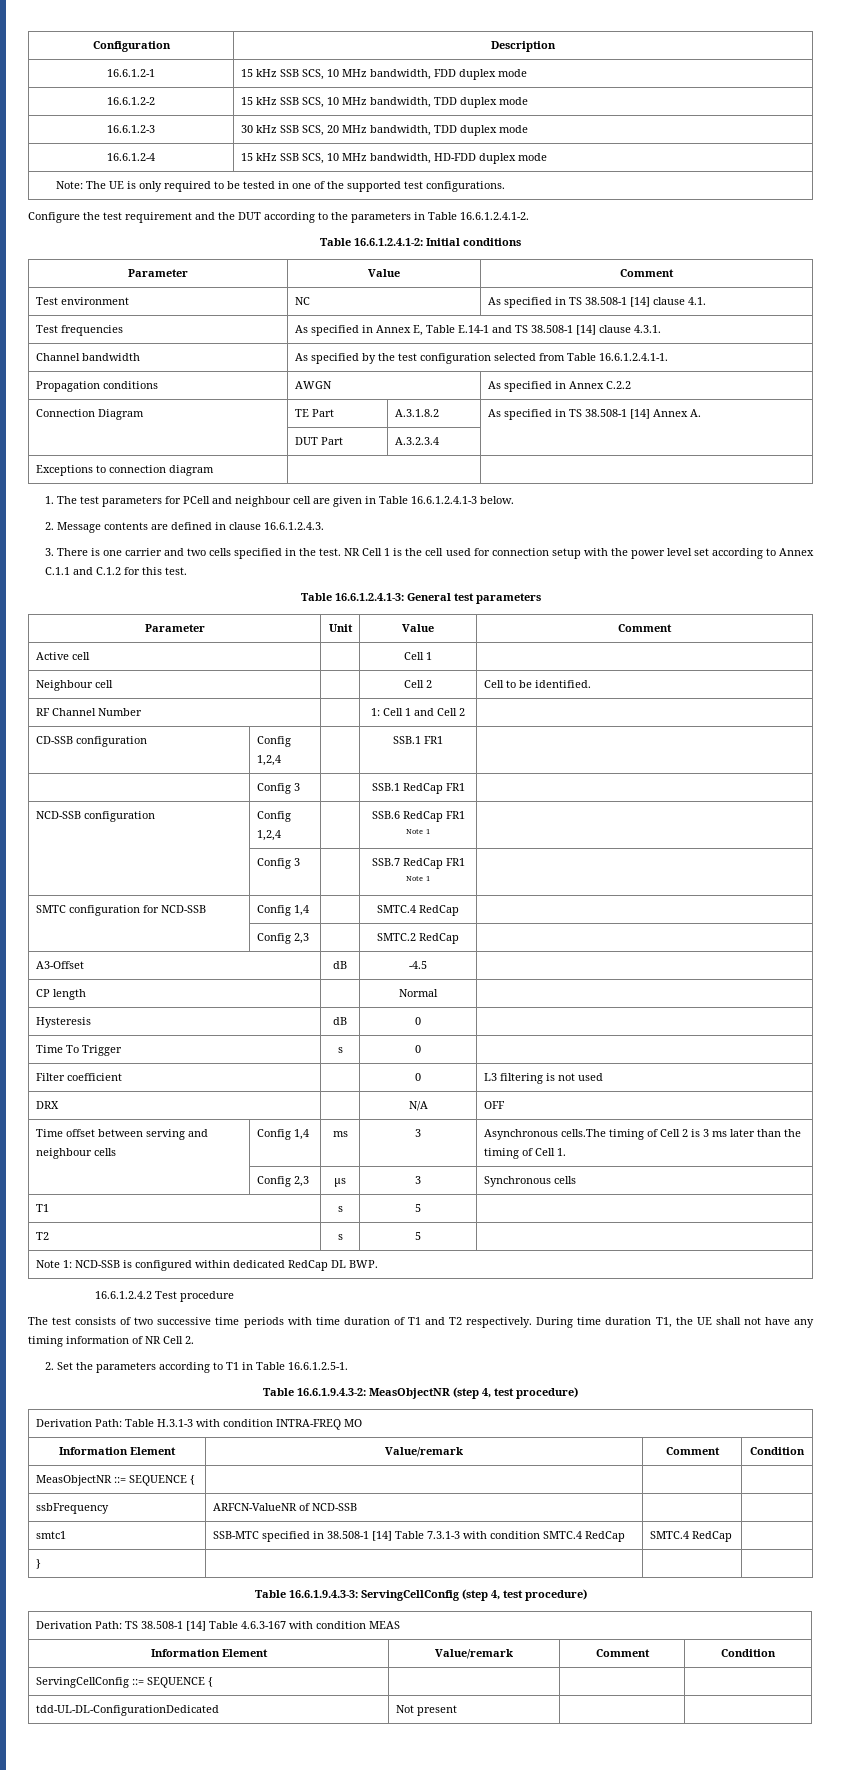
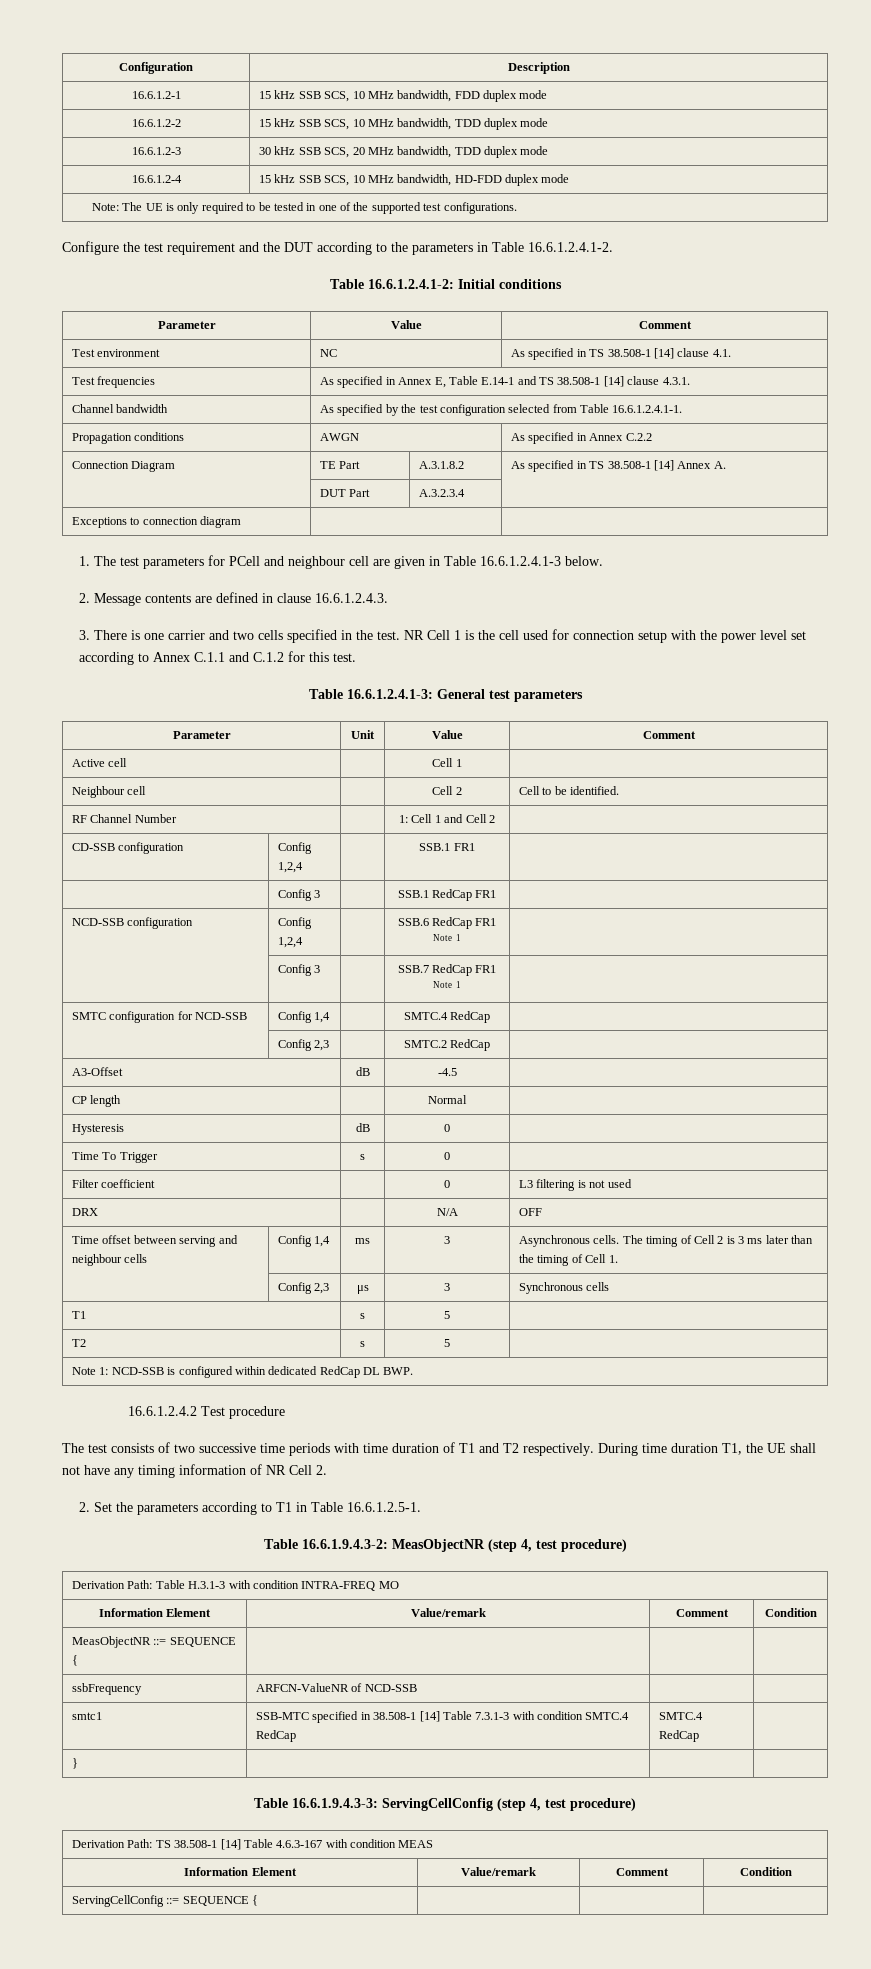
- Time offset between serving and neighbour cells | Config 1,4 | ms | 3 | Asynchronous cells.The timing of Cell 2 is 3 ms later than the timing of Cell 1.
+ Time offset between serving and neighbour cells | Config 1,4 | ms | 3 | Asynchronous cells. The timing of Cell 2 is 3 ms later than the timing of Cell 1.
- tdd-UL-DL-ConfigurationDedicated | Not present | |

